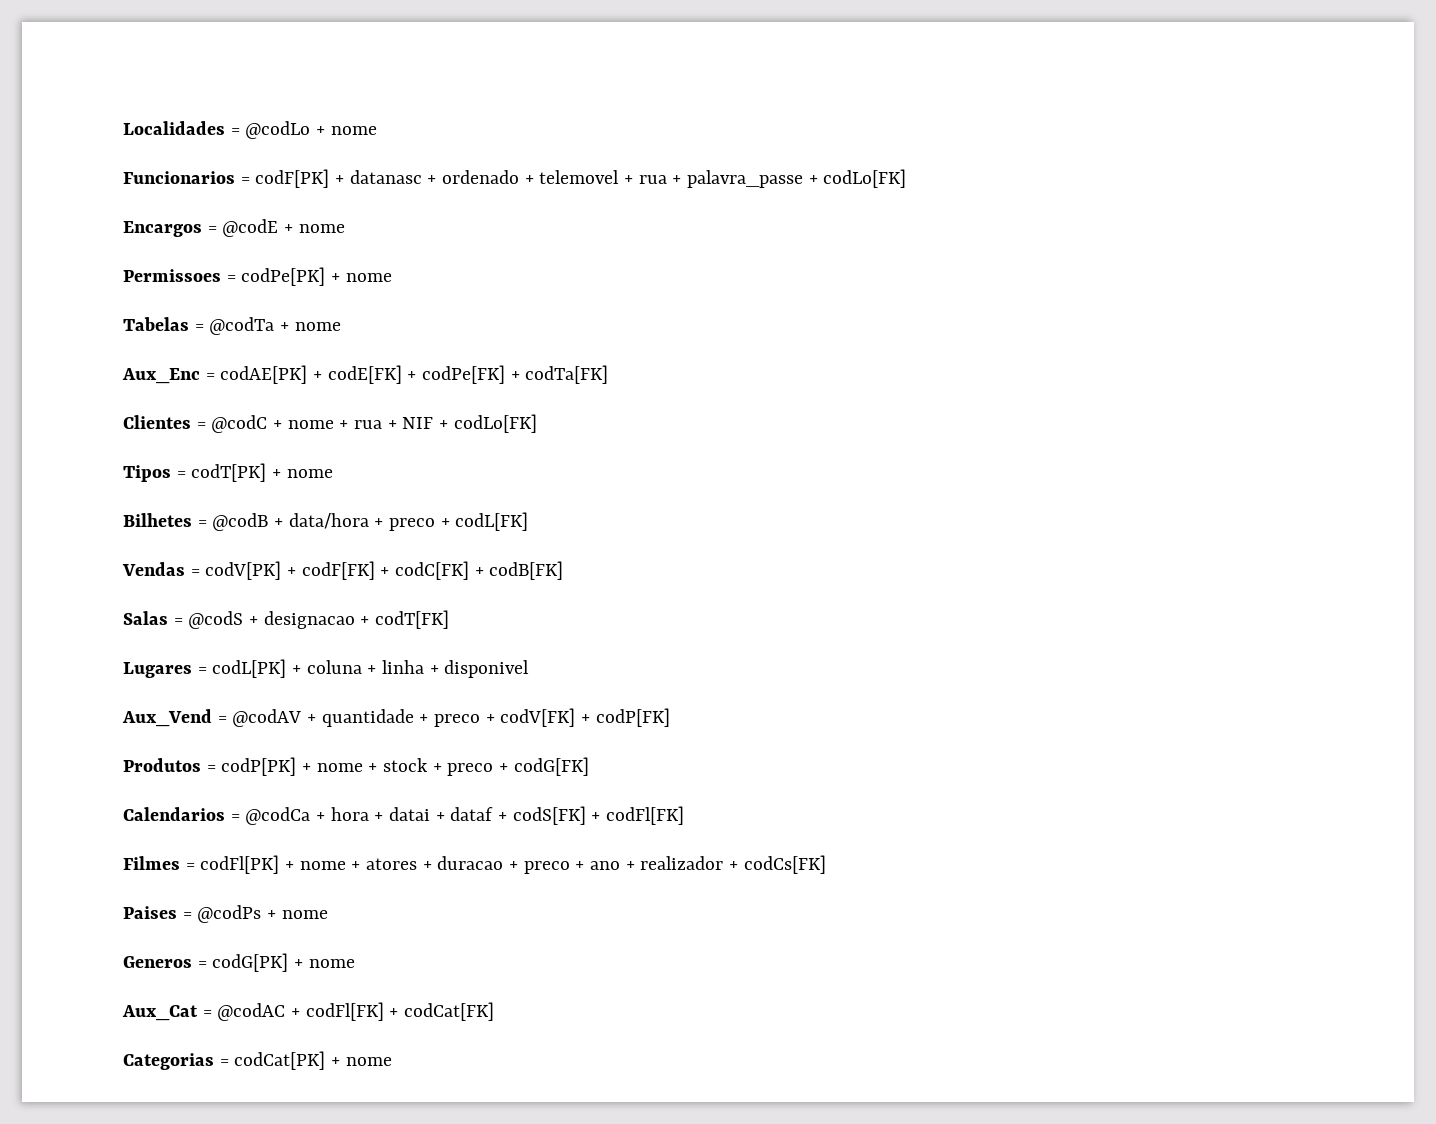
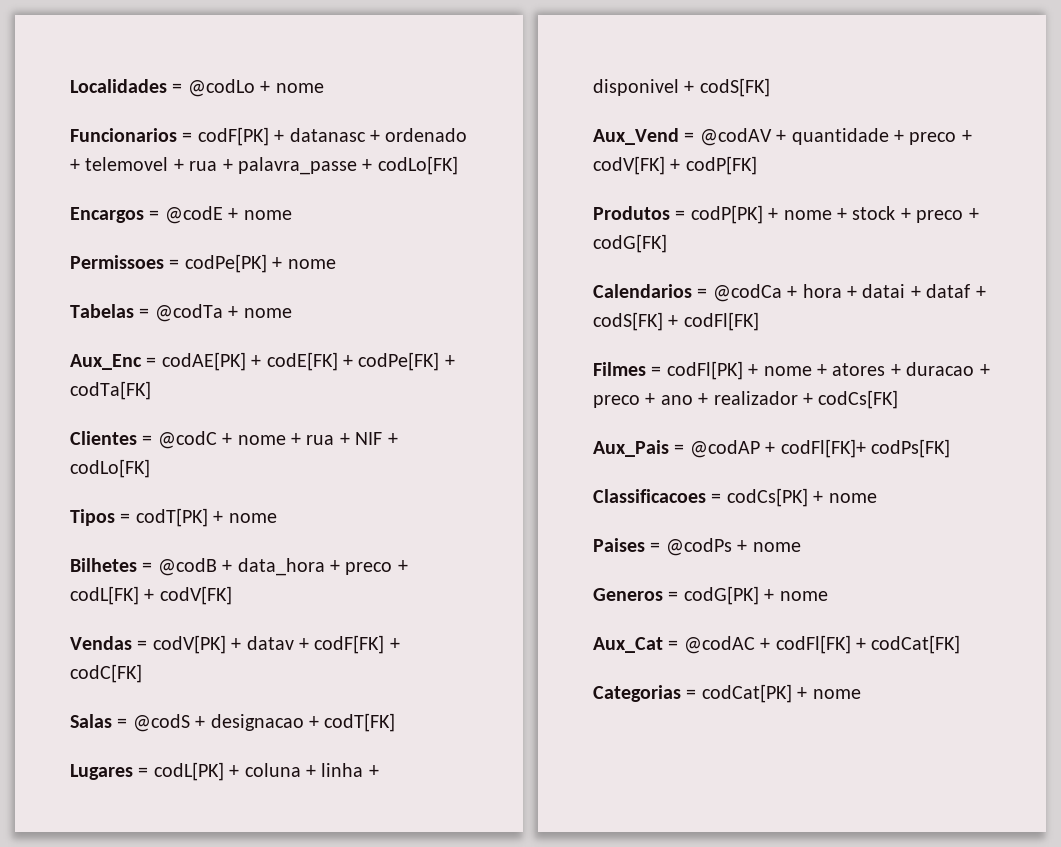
- Bilhetes = @codB + data/hora + preco + codL[FK]
+ Bilhetes = @codB + data_hora + preco + codL[FK] + codV[FK]
- Vendas = codV[PK] + codF[FK] + codC[FK] + codB[FK]
+ Vendas = codV[PK] + datav + codF[FK] + codC[FK]
- Lugares = codL[PK] + coluna + linha + disponivel
+ Lugares = codL[PK] + coluna + linha + disponivel + codS[FK]
+ Aux_Pais = @codAP + codFl[FK]+ codPs[FK]
+ Classificacoes = codCs[PK] + nome

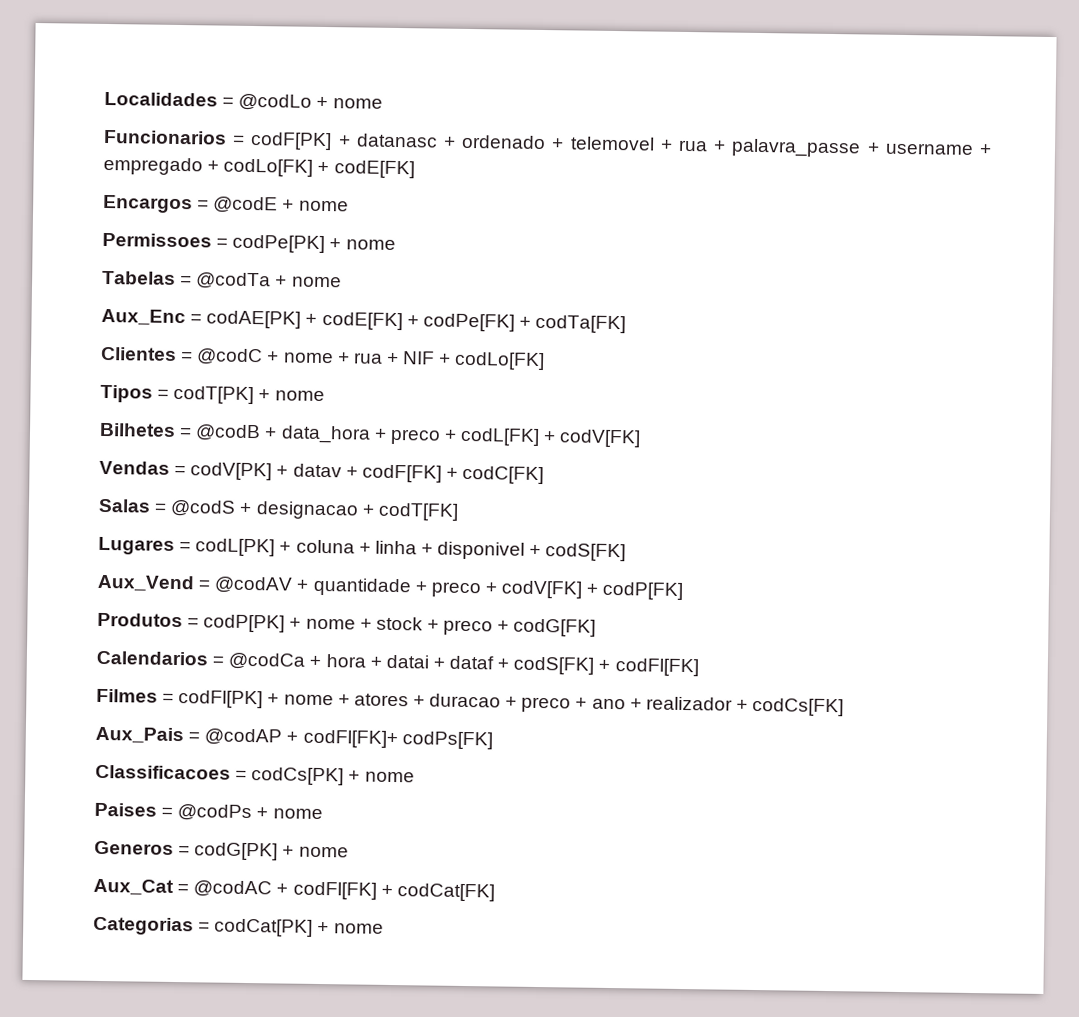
- Funcionarios = codF[PK] + datanasc + ordenado + telemovel + rua + palavra_passe + codLo[FK]
+ Funcionarios = codF[PK] + datanasc + ordenado + telemovel + rua + palavra_passe + username + empregado + codLo[FK] + codE[FK]

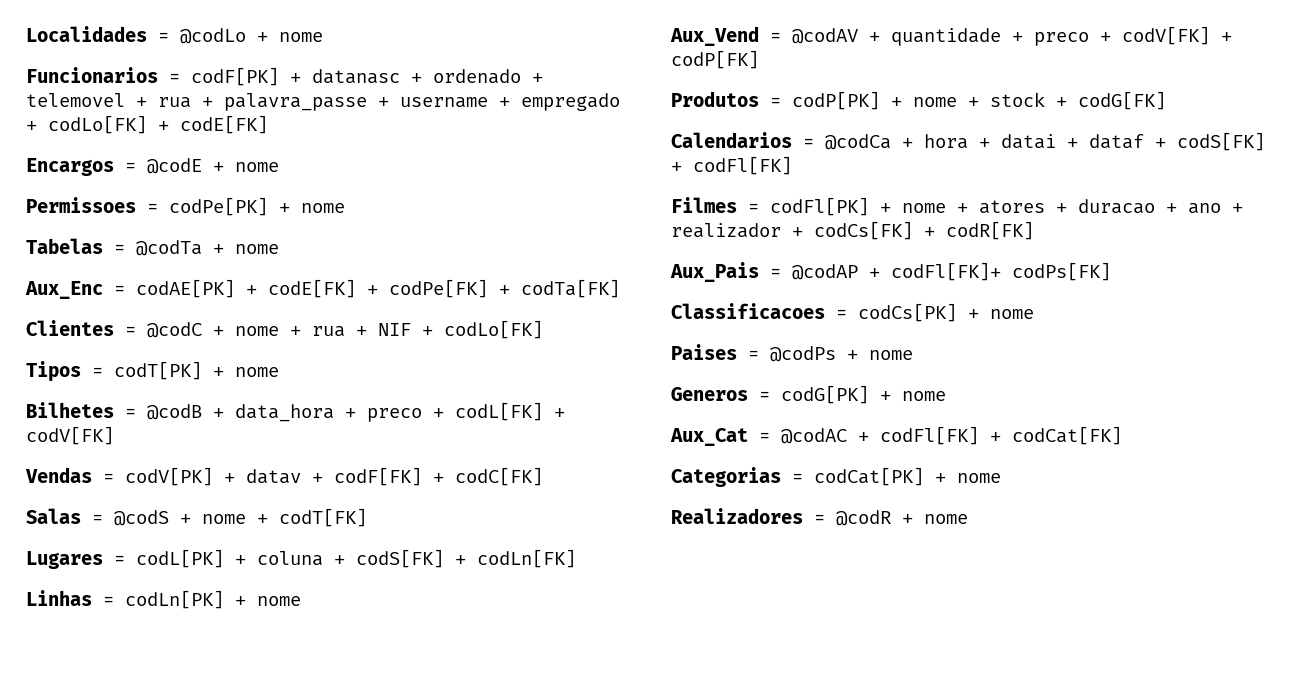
- Salas = @codS + designacao + codT[FK]
+ Salas = @codS + nome + codT[FK]
- Lugares = codL[PK] + coluna + linha + disponivel + codS[FK]
+ Lugares = codL[PK] + coluna + codS[FK] + codLn[FK]
+ Linhas = codLn[PK] + nome
- Produtos = codP[PK] + nome + stock + preco + codG[FK]
+ Produtos = codP[PK] + nome + stock + codG[FK]
- Filmes = codFl[PK] + nome + atores + duracao + preco + ano + realizador + codCs[FK]
+ Filmes = codFl[PK] + nome + atores + duracao + ano + realizador + codCs[FK] + codR[FK]
+ Realizadores = @codR + nome

